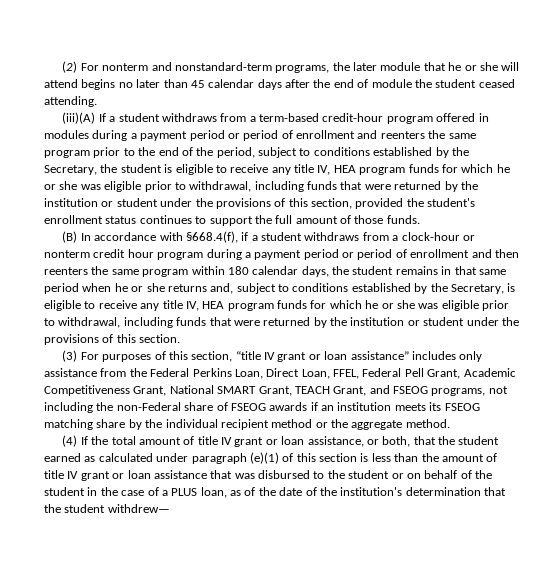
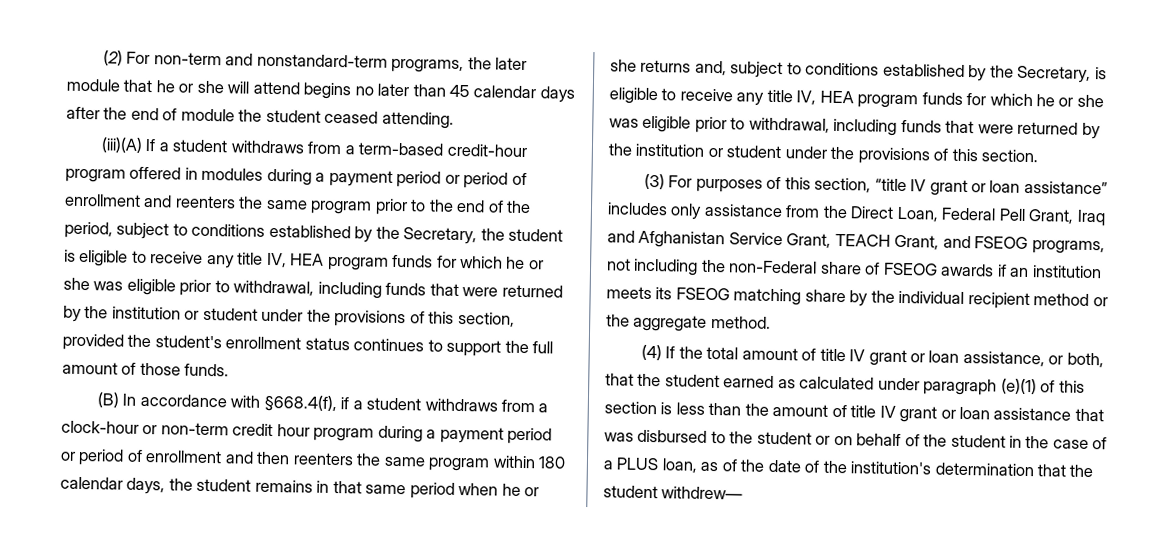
- (2) For nonterm and nonstandard-term programs, the later module that he or she will attend begins no later than 45 calendar days after the end of module the student ceased attending.
+ (2) For non-term and nonstandard-term programs, the later module that he or she will attend begins no later than 45 calendar days after the end of module the student ceased attending.
- (B) In accordance with §668.4(f), if a student withdraws from a clock-hour or nonterm credit hour program during a payment period or period of enrollment and then reenters the same program within 180 calendar days, the student remains in that same period when he or she returns and, subject to conditions established by the Secretary, is eligible to receive any title IV, HEA program funds for which he or she was eligible prior to withdrawal, including funds that were returned by the institution or student under the provisions of this section.
+ (B) In accordance with §668.4(f), if a student withdraws from a clock-hour or non-term credit hour program during a payment period or period of enrollment and then reenters the same program within 180 calendar days, the student remains in that same period when he or she returns and, subject to conditions established by the Secretary, is eligible to receive any title IV, HEA program funds for which he or she was eligible prior to withdrawal, including funds that were returned by the institution or student under the provisions of this section.
- (3) For purposes of this section, “title IV grant or loan assistance” includes only assistance from the Federal Perkins Loan, Direct Loan, FFEL, Federal Pell Grant, Academic Competitiveness Grant, National SMART Grant, TEACH Grant, and FSEOG programs, not including the non-Federal share of FSEOG awards if an institution meets its FSEOG matching share by the individual recipient method or the aggregate method.
+ (3) For purposes of this section, “title IV grant or loan assistance” includes only assistance from the Direct Loan, Federal Pell Grant, Iraq and Afghanistan Service Grant, TEACH Grant, and FSEOG programs, not including the non-Federal share of FSEOG awards if an institution meets its FSEOG matching share by the individual recipient method or the aggregate method.

